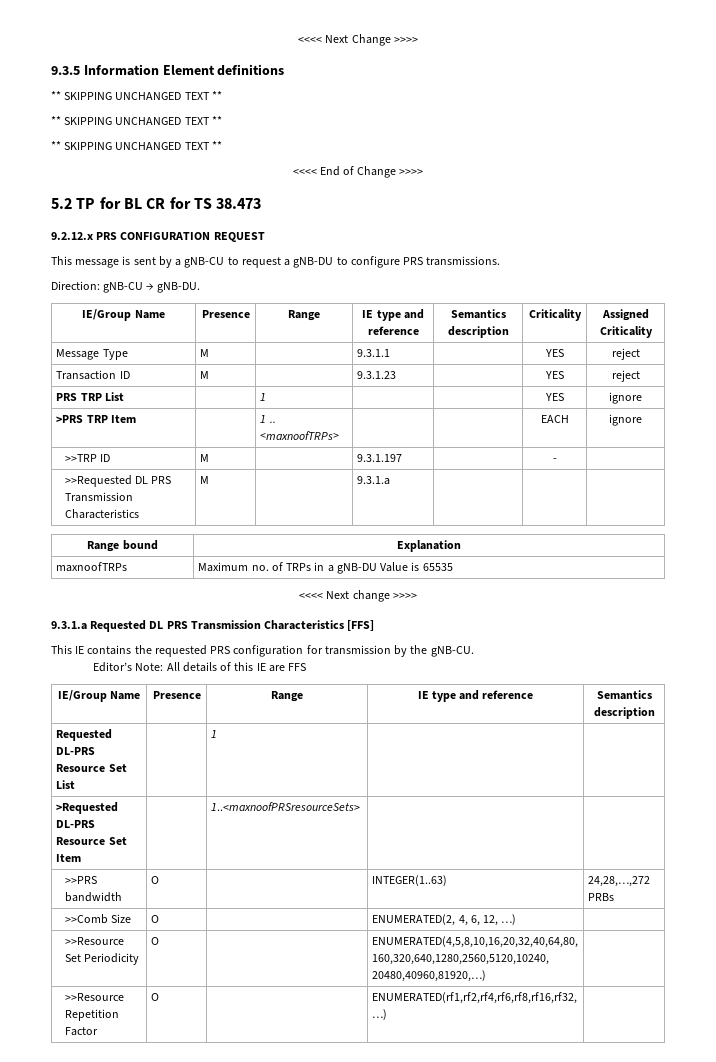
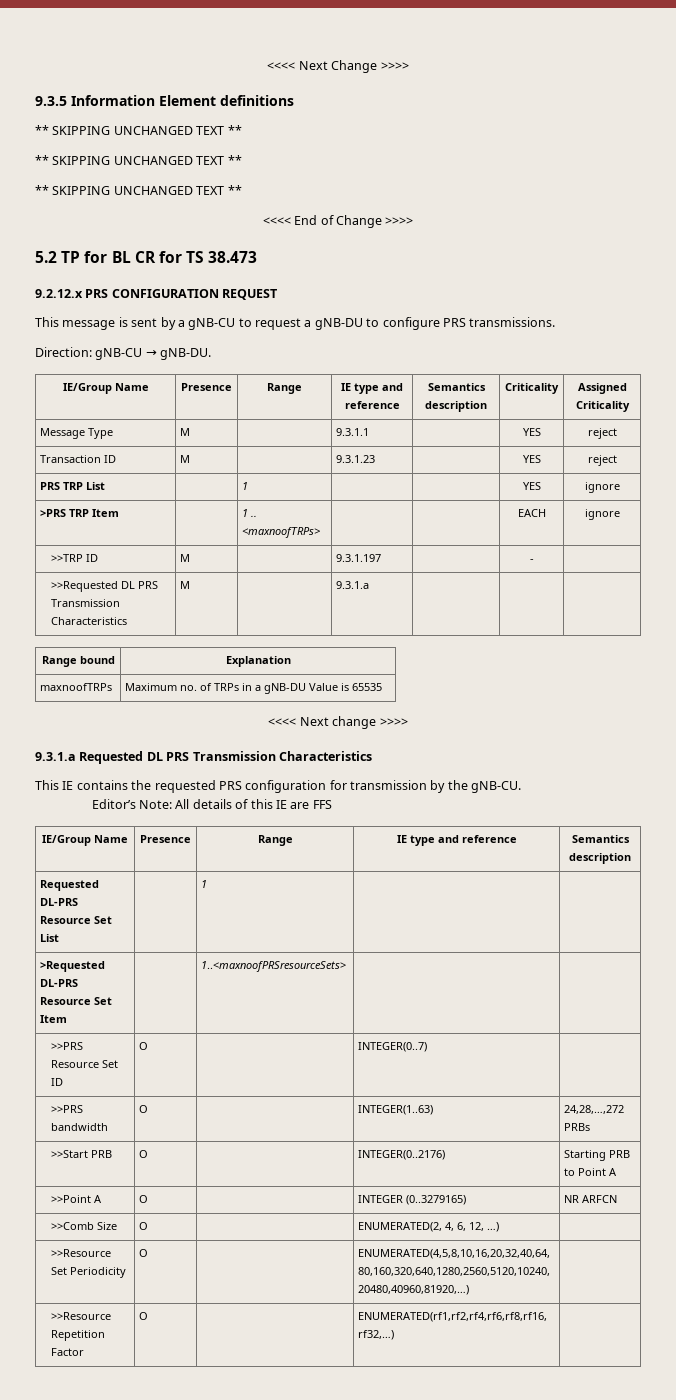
- 9.3.1.a Requested DL PRS Transmission Characteristics [FFS]
+ 9.3.1.a Requested DL PRS Transmission Characteristics
+ >>PRS Resource Set ID | O | | INTEGER(0..7) |
+ >>Start PRB | O | | INTEGER(0..2176) | Starting PRB to Point A
+ >>Point A | O | | INTEGER (0..3279165) | NR ARFCN

